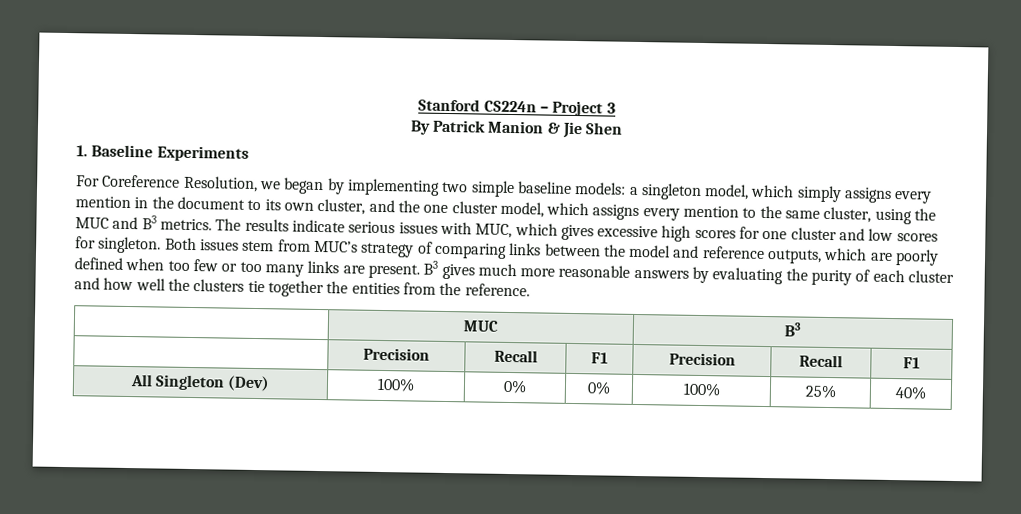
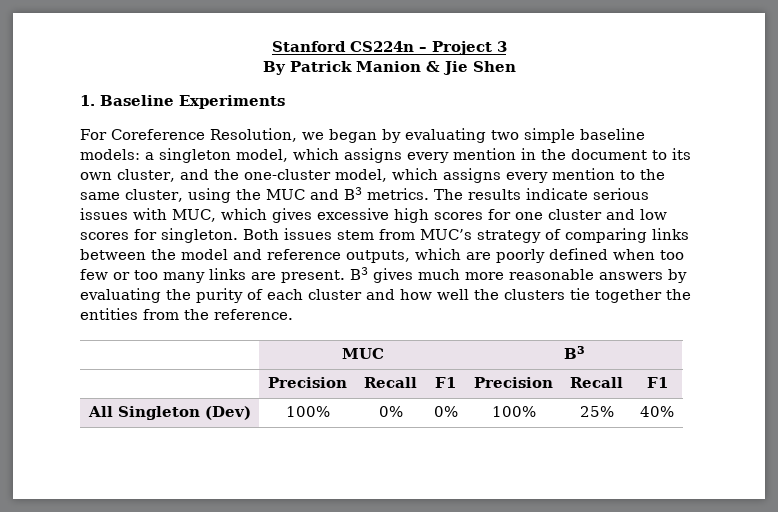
- For Coreference Resolution, we began by implementing two simple baseline models: a singleton model, which simply assigns every mention in the document to its own cluster, and the one cluster model, which assigns every mention to the same cluster, using the MUC and B3 metrics.
+ For Coreference Resolution, we began by evaluating two simple baseline models: a singleton model, which assigns every mention in the document to its own cluster, and the one-cluster model, which assigns every mention to the same cluster, using the MUC and B3 metrics.

